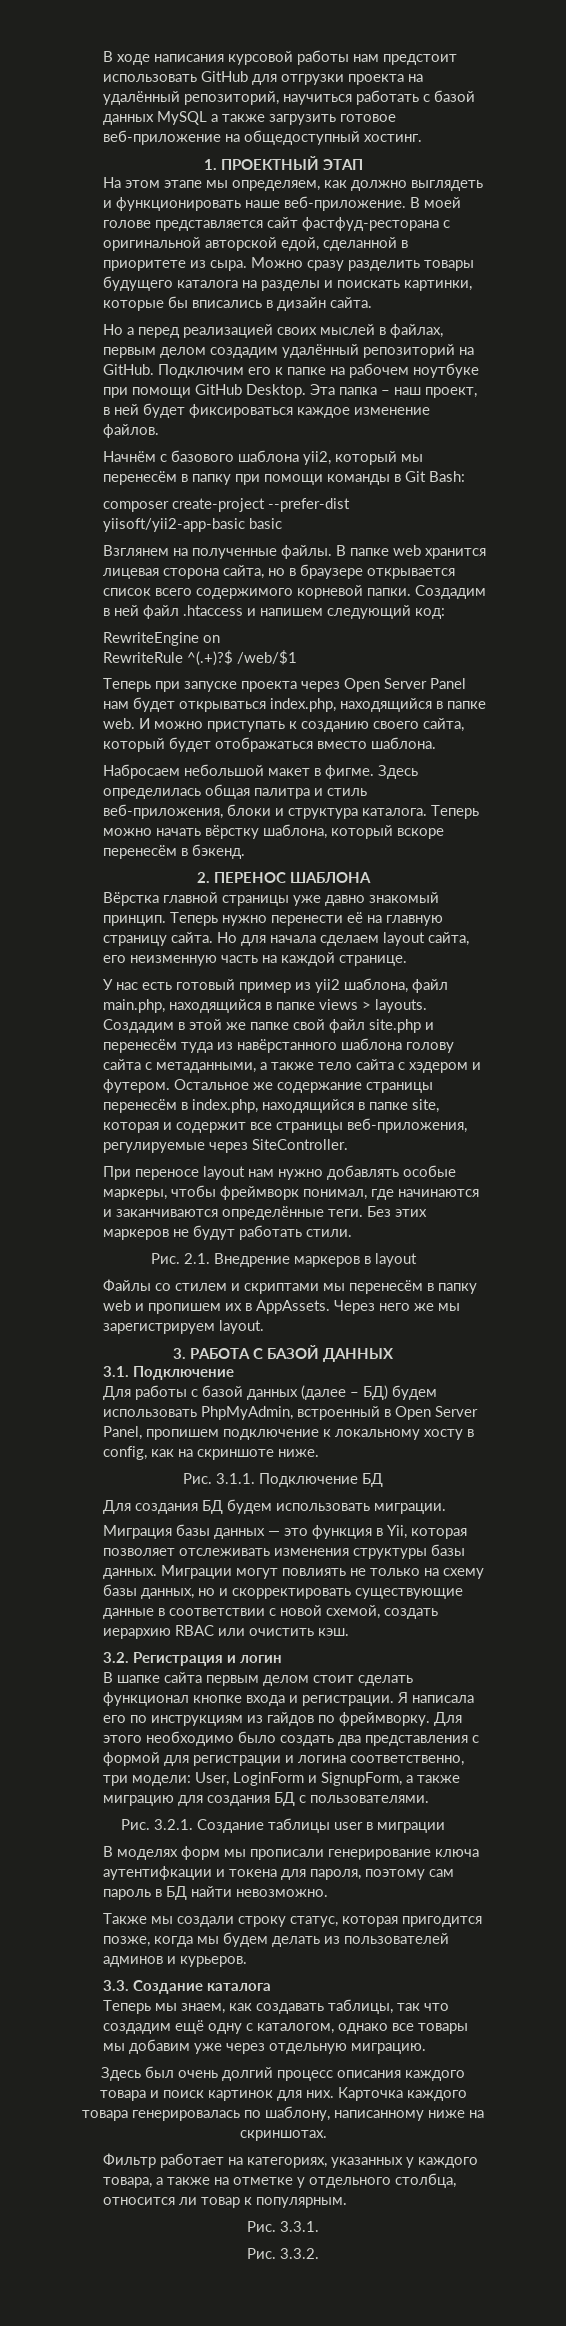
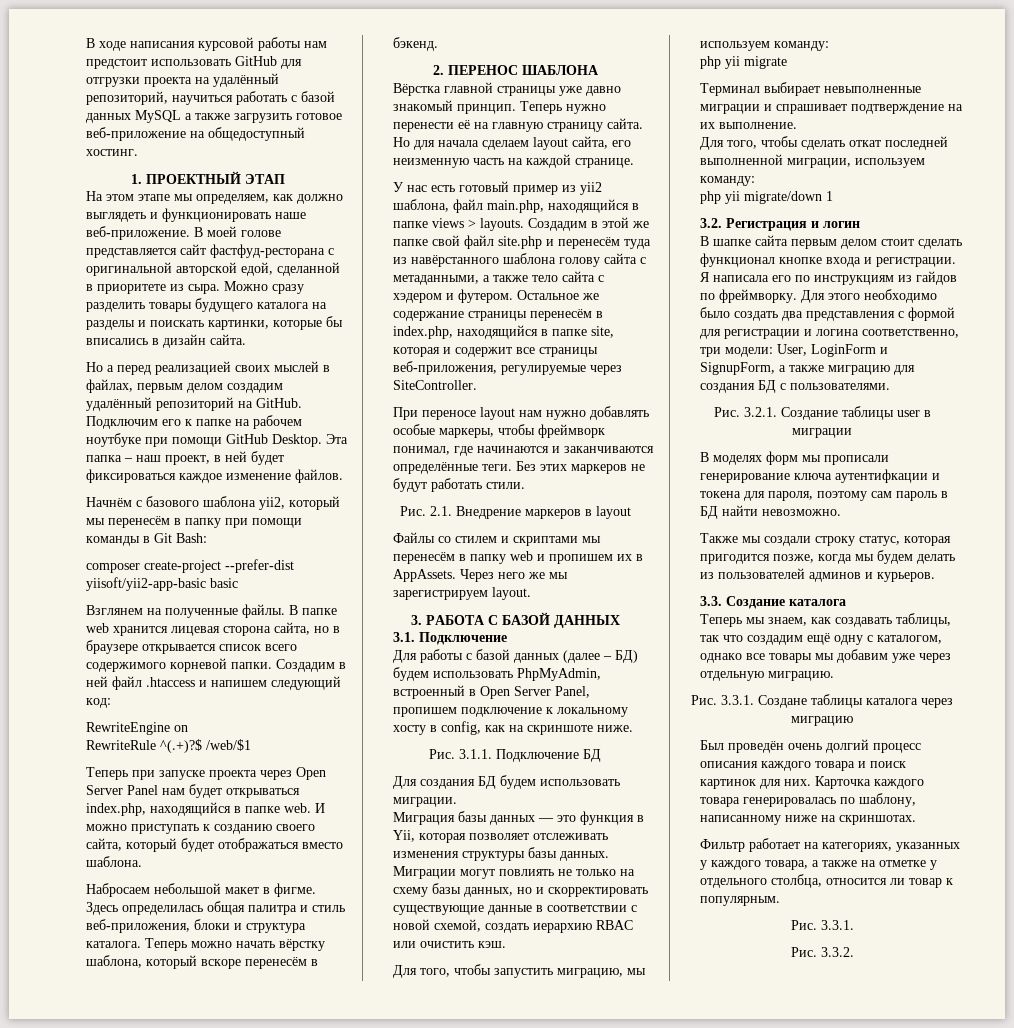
+ Для того, чтобы запустить миграцию, мы используем команду:
+ php yii migrate
+ Терминал выбирает невыполненные миграции и спрашивает подтверждение на их выполнение.
+ Для того, чтобы сделать откат последней выполненной миграции, используем команду:
+ php yii migrate/down 1
- Здесь был очень долгий процесс описания каждого товара и поиск картинок для них.
+ Рис. 3.3.1. Создане таблицы каталога через миграцию
+ Был проведён очень долгий процесс описания каждого товара и поиск картинок для них.

